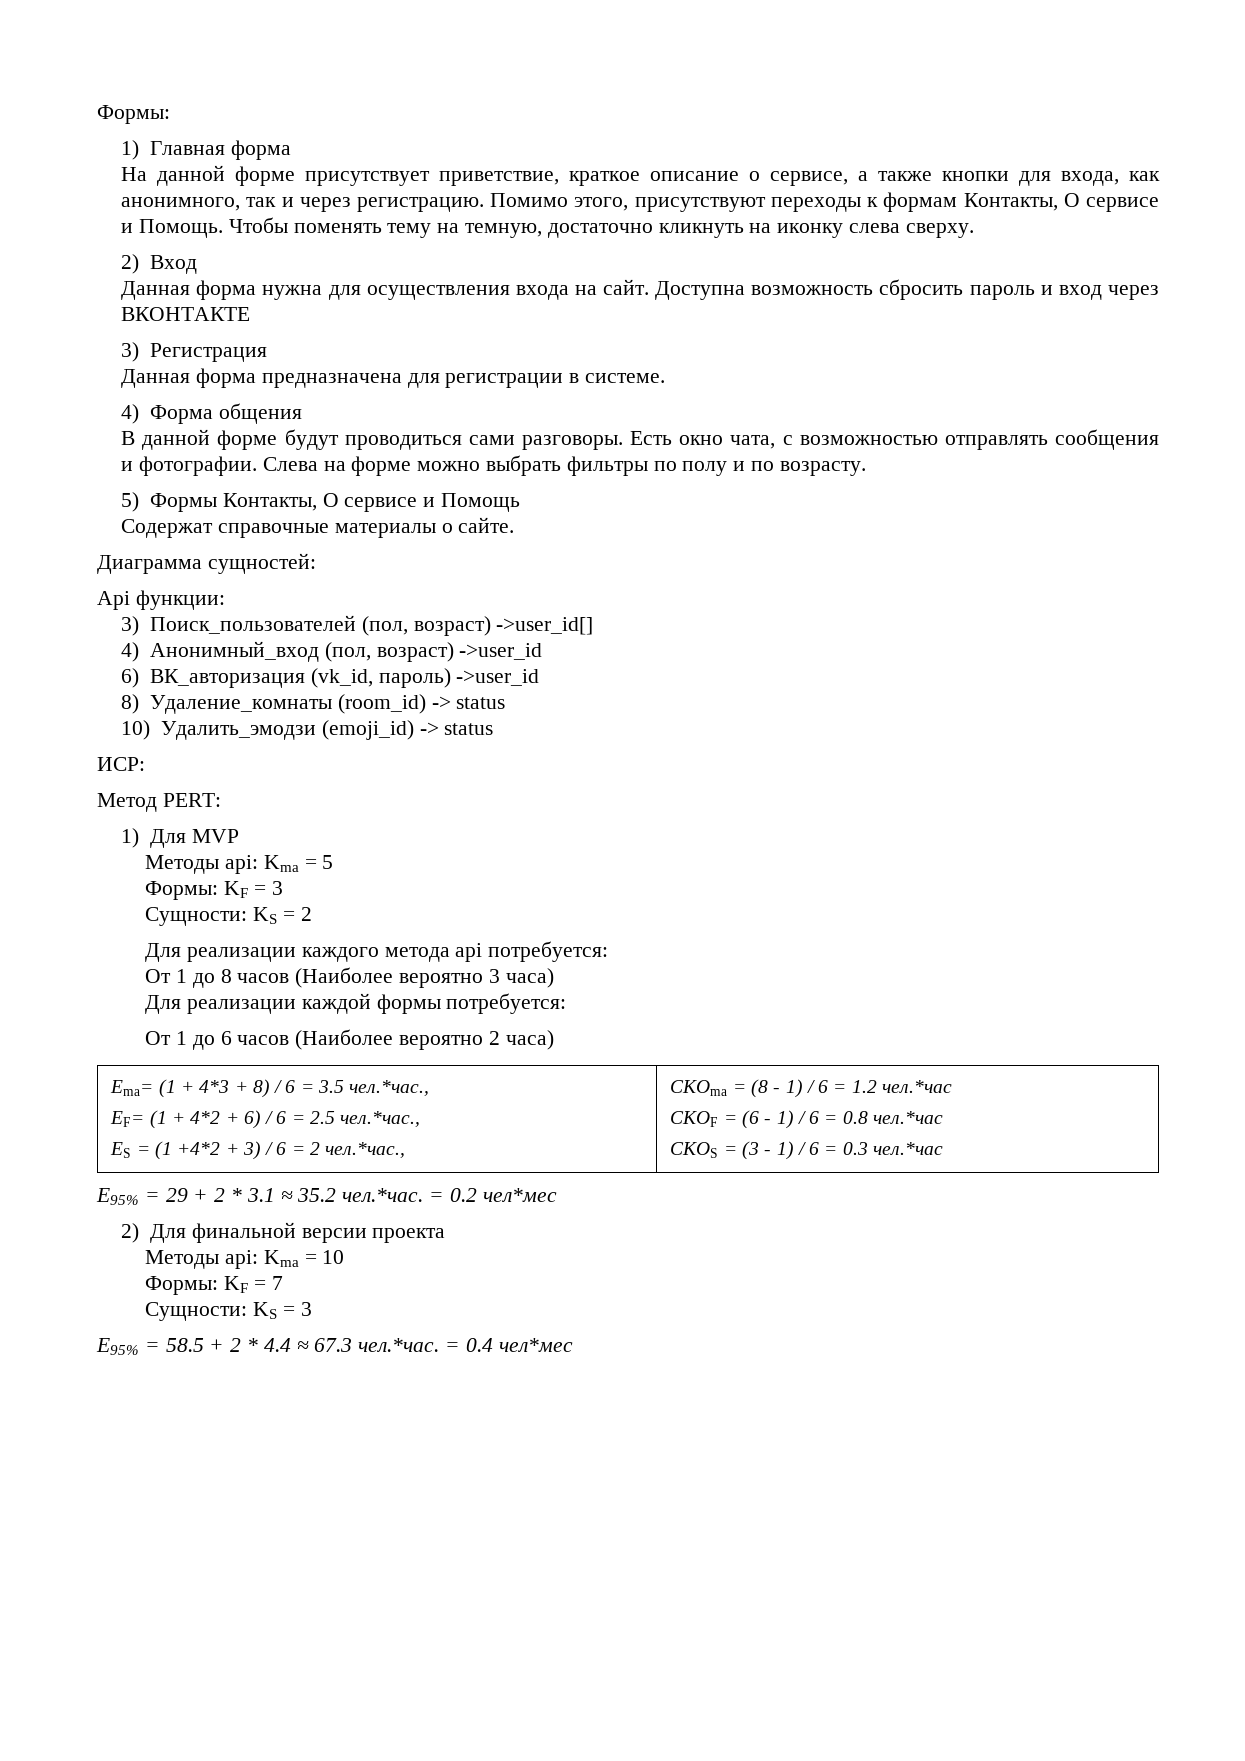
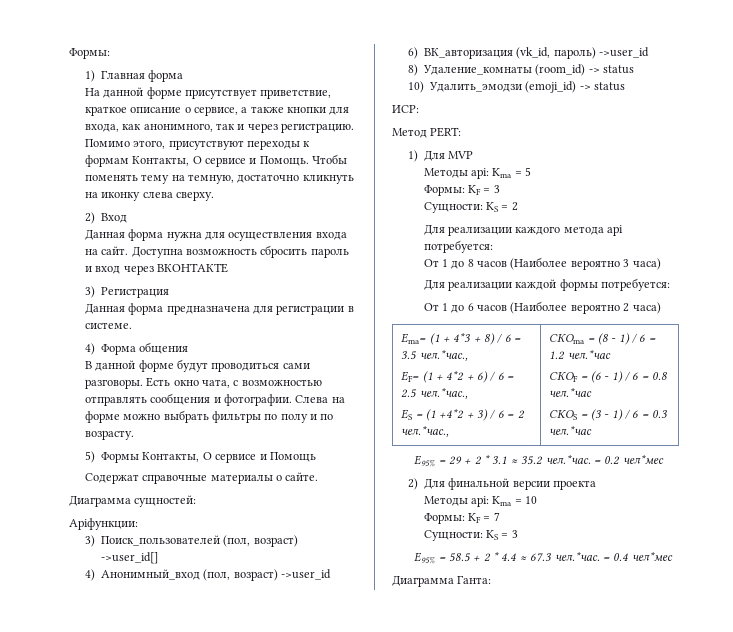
- Api функции:
+ Apiфункции:
+ Диаграмма Ганта:

